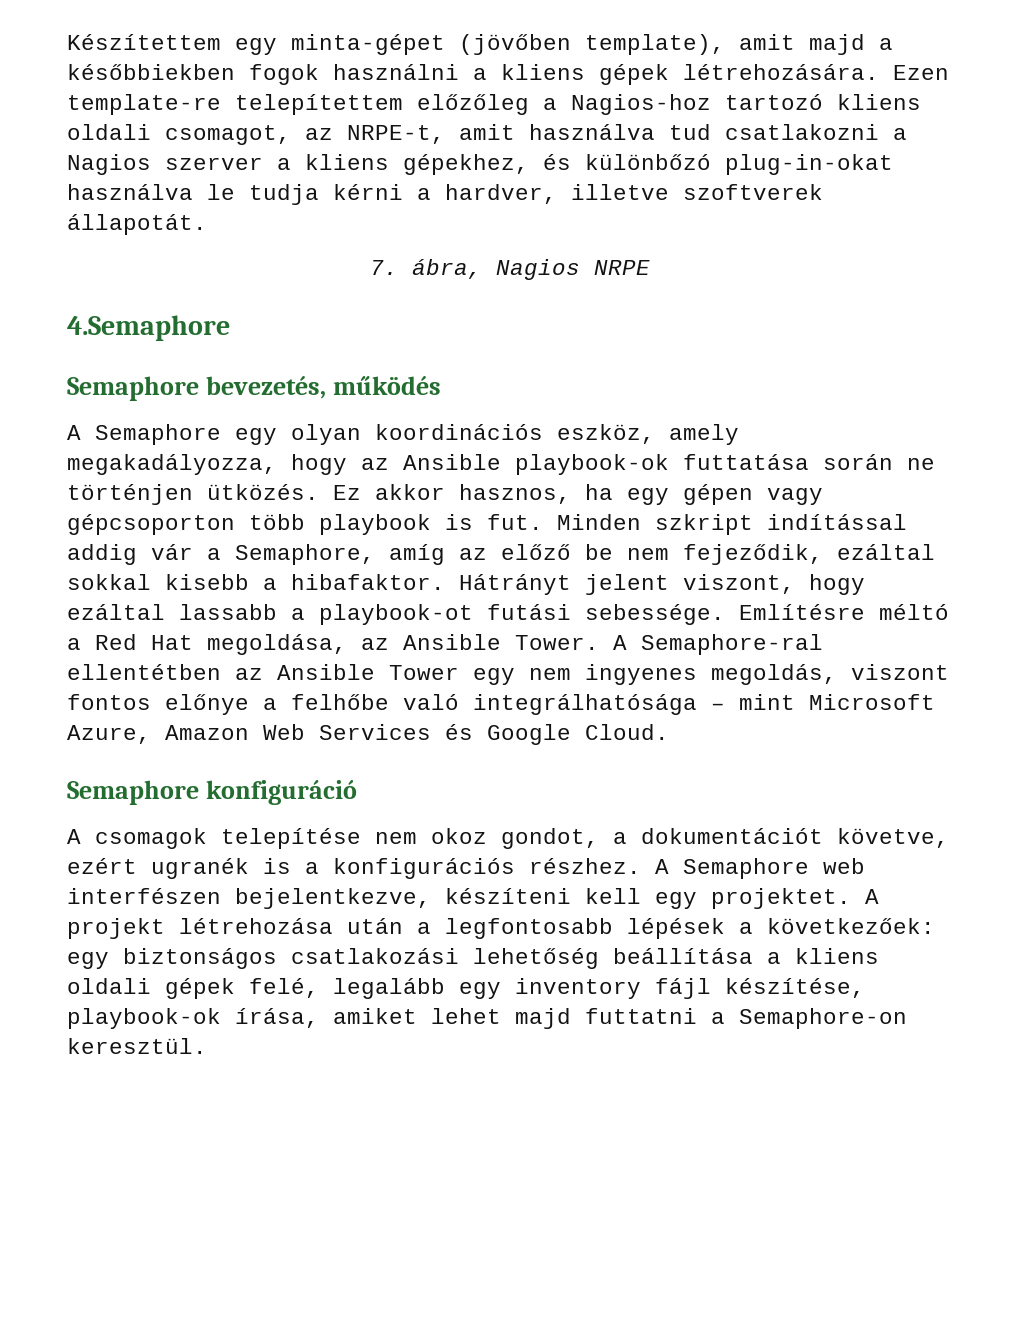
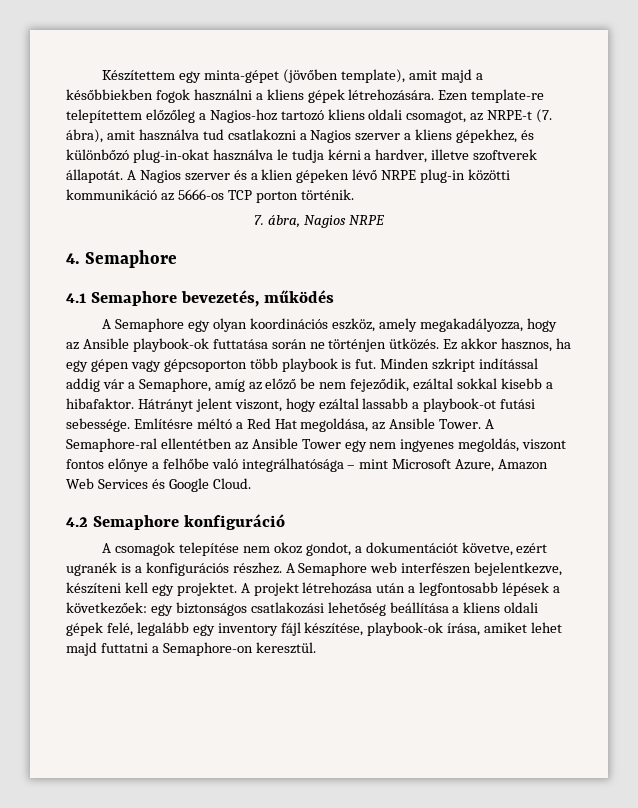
- Ezen template-re telepítettem előzőleg a Nagios-hoz tartozó kliens oldali csomagot, az NRPE-t, amit használva tud csatlakozni a Nagios szerver a kliens gépekhez, és különbőzó plug-in-okat használva le tudja kérni a hardver, illetve szoftverek állapotát.
+ Ezen template-re telepítettem előzőleg a Nagios-hoz tartozó kliens oldali csomagot, az NRPE-t (7. ábra), amit használva tud csatlakozni a Nagios szerver a kliens gépekhez, és különbőzó plug-in-okat használva le tudja kérni a hardver, illetve szoftverek állapotát. A Nagios szerver és a klien gépeken lévő NRPE plug-in közötti kommunikáció az 5666-os TCP porton történik.
- 4.Semaphore
- Semaphore bevezetés, működés
+ 4. Semaphore
+ 4.1 Semaphore bevezetés, működés
- Semaphore konfiguráció
+ 4.2 Semaphore konfiguráció

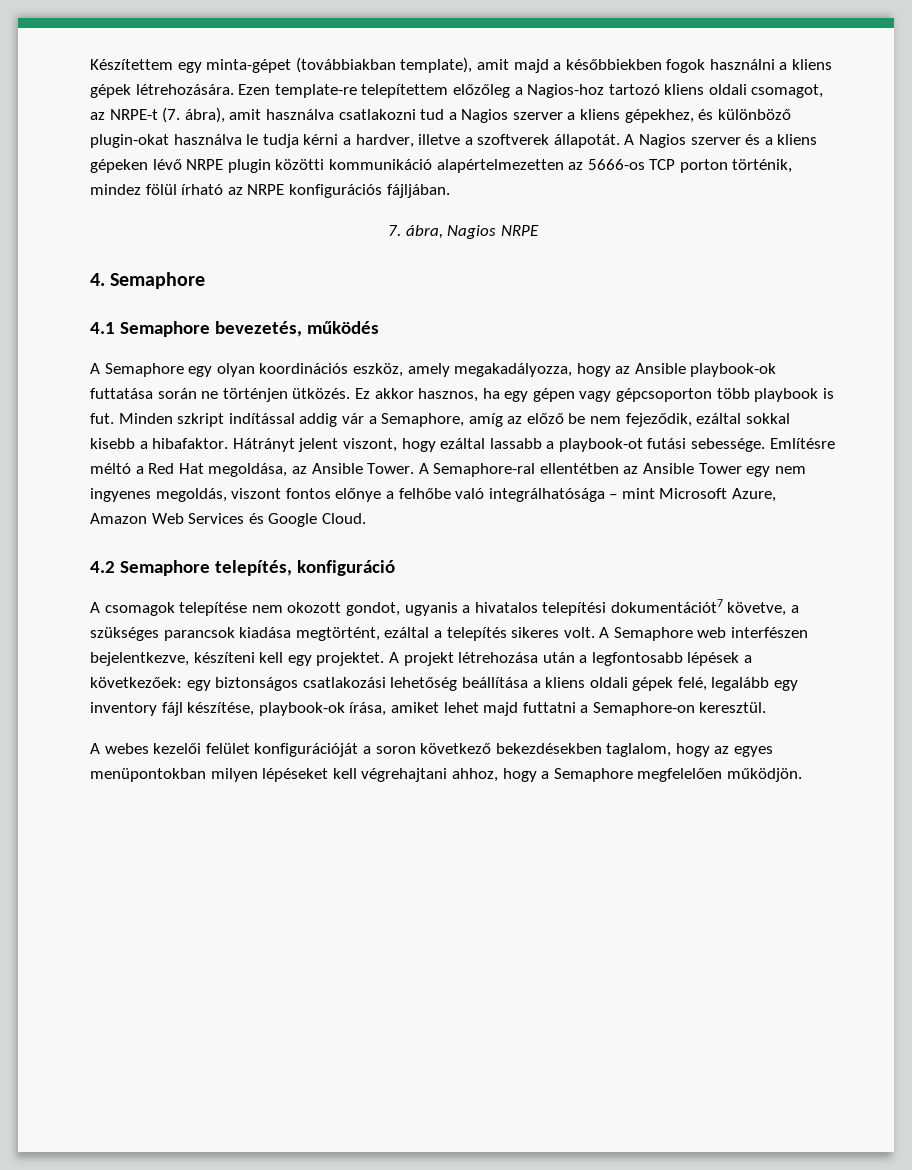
- Készítettem egy minta-gépet (jövőben template), amit majd a későbbiekben fogok használni a kliens gépek létrehozására.
+ Készítettem egy minta-gépet (továbbiakban template), amit majd a későbbiekben fogok használni a kliens gépek létrehozására.
- Ezen template-re telepítettem előzőleg a Nagios-hoz tartozó kliens oldali csomagot, az NRPE-t (7. ábra), amit használva tud csatlakozni a Nagios szerver a kliens gépekhez, és különbőzó plug-in-okat használva le tudja kérni a hardver, illetve szoftverek állapotát.
+ Ezen template-re telepítettem előzőleg a Nagios-hoz tartozó kliens oldali csomagot, az NRPE-t (7. ábra), amit használva csatlakozni tud a Nagios szerver a kliens gépekhez, és különböző plugin-okat használva le tudja kérni a hardver, illetve a szoftverek állapotát.
- A Nagios szerver és a klien gépeken lévő NRPE plug-in közötti kommunikáció az 5666-os TCP porton történik.
+ A Nagios szerver és a kliens gépeken lévő NRPE plugin közötti kommunikáció alapértelmezetten az 5666-os TCP porton történik, mindez fölül írható az NRPE konfigurációs fájljában.
- 4.2 Semaphore konfiguráció
+ 4.2 Semaphore telepítés, konfiguráció
- A csomagok telepítése nem okoz gondot, a dokumentációt követve, ezért ugranék is a konfigurációs részhez.
+ A csomagok telepítése nem okozott gondot, ugyanis a hivatalos telepítési dokumentációt7 követve, a szükséges parancsok kiadása megtörtént, ezáltal a telepítés sikeres volt.
+ A webes kezelői felület konfigurációját a soron következő bekezdésekben taglalom, hogy az egyes menüpontokban milyen lépéseket kell végrehajtani ahhoz, hogy a Semaphore megfelelően működjön.

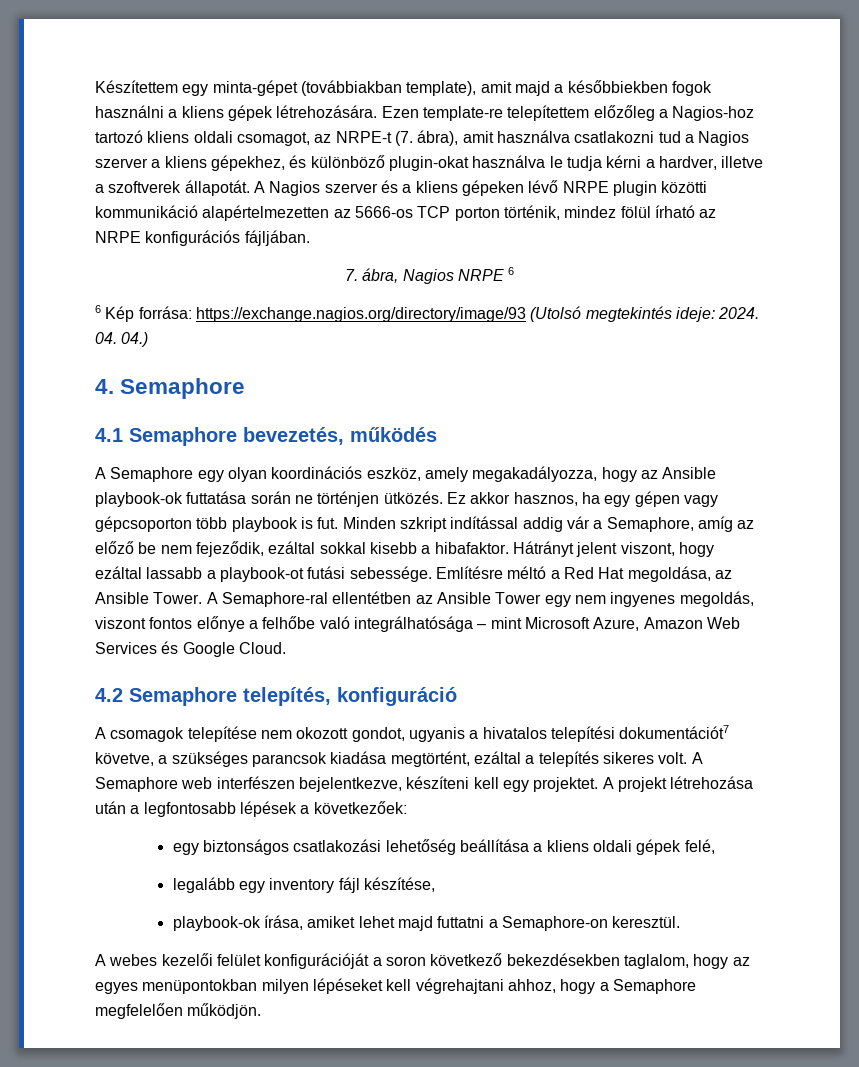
- 7. ábra, Nagios NRPE
+ 7. ábra, Nagios NRPE 6
+ 6 Kép forrása: https://exchange.nagios.org/directory/image/93 (Utolsó megtekintés ideje: 2024. 04. 04.)
- A projekt létrehozása után a legfontosabb lépések a következőek: egy biztonságos csatlakozási lehetőség beállítása a kliens oldali gépek felé, legalább egy inventory fájl készítése, playbook-ok írása, amiket lehet majd futtatni a Semaphore-on keresztül.
+ A projekt létrehozása után a legfontosabb lépések a következőek:
+ egy biztonságos csatlakozási lehetőség beállítása a kliens oldali gépek felé,
+ legalább egy inventory fájl készítése,
+ playbook-ok írása, amiket lehet majd futtatni a Semaphore-on keresztül.

